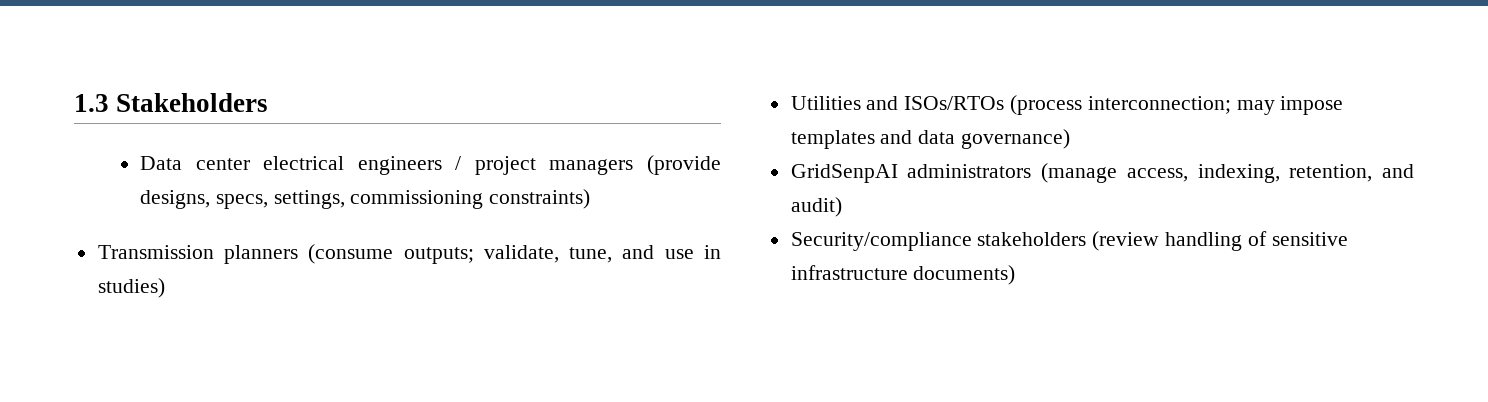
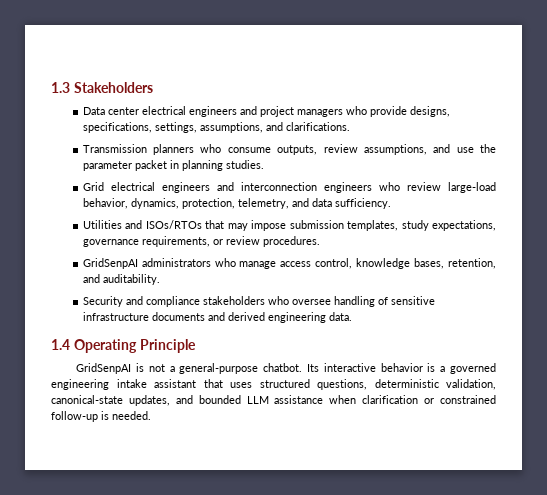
- Data center electrical engineers / project managers (provide designs, specs, settings, commissioning constraints)
- Transmission planners (consume outputs; validate, tune, and use in studies)
- Utilities and ISOs/RTOs (process interconnection; may impose templates and data governance)
- GridSenpAI administrators (manage access, indexing, retention, and audit)
- Security/compliance stakeholders (review handling of sensitive infrastructure documents)
+ Data center electrical engineers and project managers who provide designs, specifications, settings, assumptions, and clarifications.
+ Transmission planners who consume outputs, review assumptions, and use the parameter packet in planning studies.
+ Grid electrical engineers and interconnection engineers who review large-load behavior, dynamics, protection, telemetry, and data sufficiency.
+ Utilities and ISOs/RTOs that may impose submission templates, study expectations, governance requirements, or review procedures.
+ GridSenpAI administrators who manage access control, knowledge bases, retention, and auditability.
+ Security and compliance stakeholders who oversee handling of sensitive infrastructure documents and derived engineering data.
+ 1.4 Operating Principle
+ GridSenpAI is not a general-purpose chatbot. Its interactive behavior is a governed engineering intake assistant that uses structured questions, deterministic validation, canonical-state updates, and bounded LLM assistance when clarification or constrained follow-up is needed.

